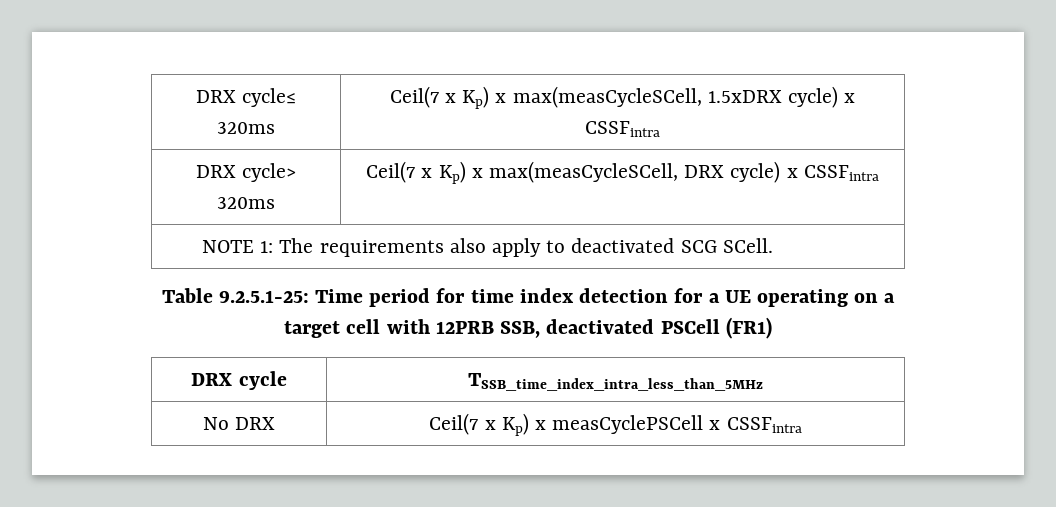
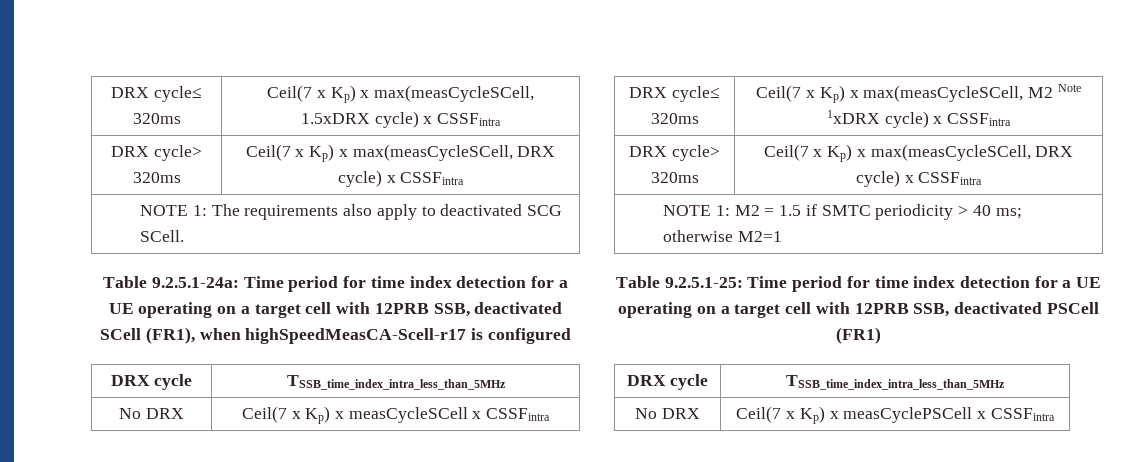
+ Table 9.2.5.1-24a: Time period for time index detection for a UE operating on a target cell with 12PRB SSB, deactivated SCell (FR1), when highSpeedMeasCA-Scell-r17 is configured
+ DRX cycle | TSSB_time_index_intra_less_than_5MHz
+ No DRX | Ceil(7 x Kp) x measCycleSCell x CSSFintra
+ DRX cycle≤ 320ms | Ceil(7 x Kp) x max(measCycleSCell, M2 Note 1xDRX cycle) x CSSFintra
+ DRX cycle> 320ms | Ceil(7 x Kp) x max(measCycleSCell, DRX cycle) x CSSFintra
+ NOTE 1: M2 = 1.5 if SMTC periodicity > 40 ms; otherwise M2=1

